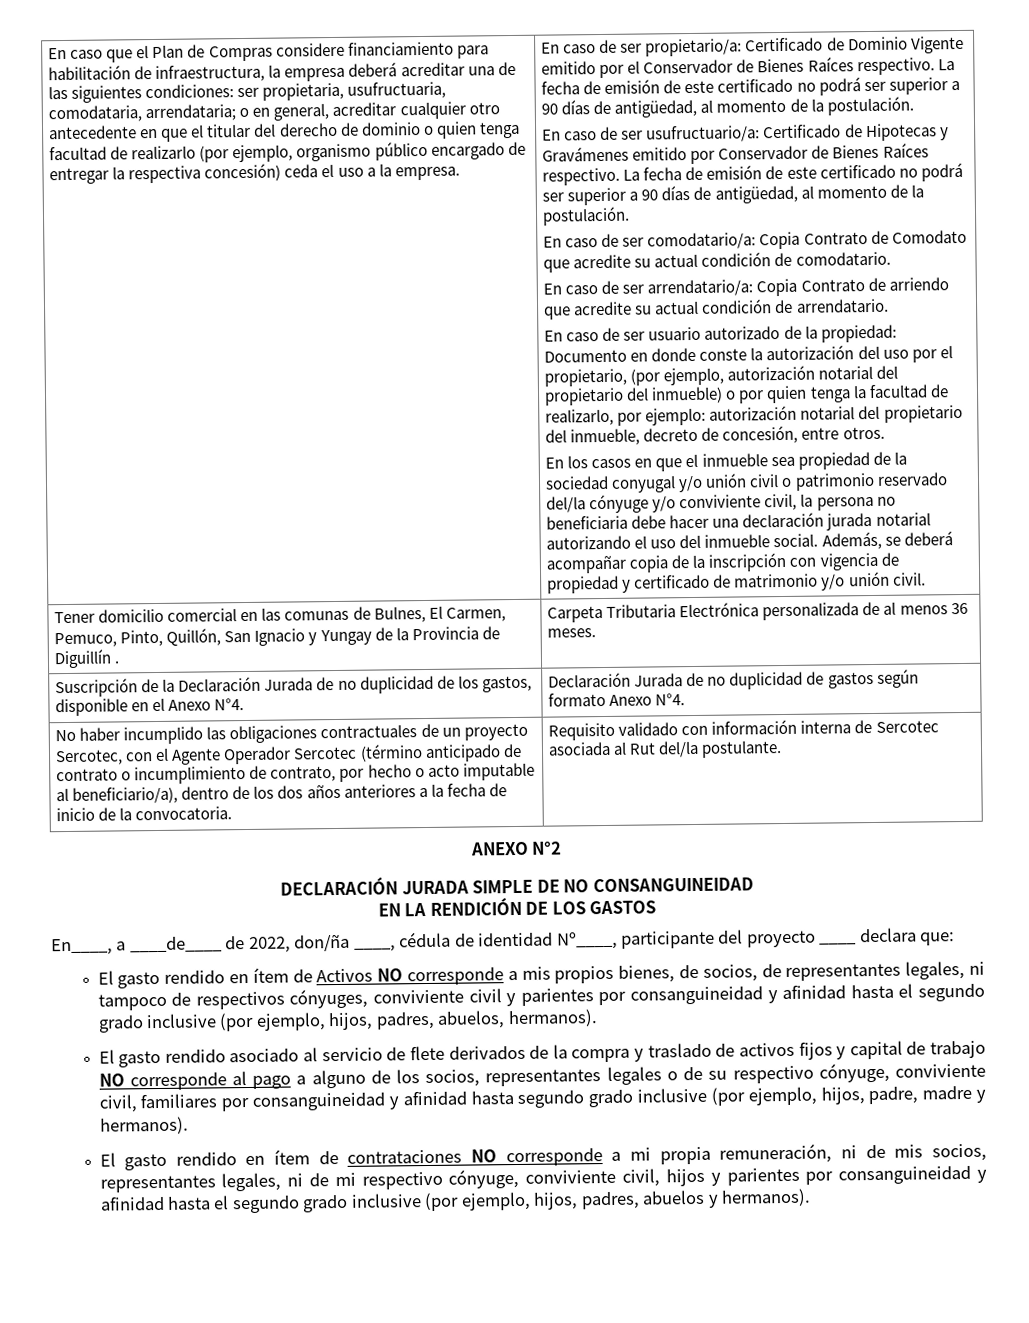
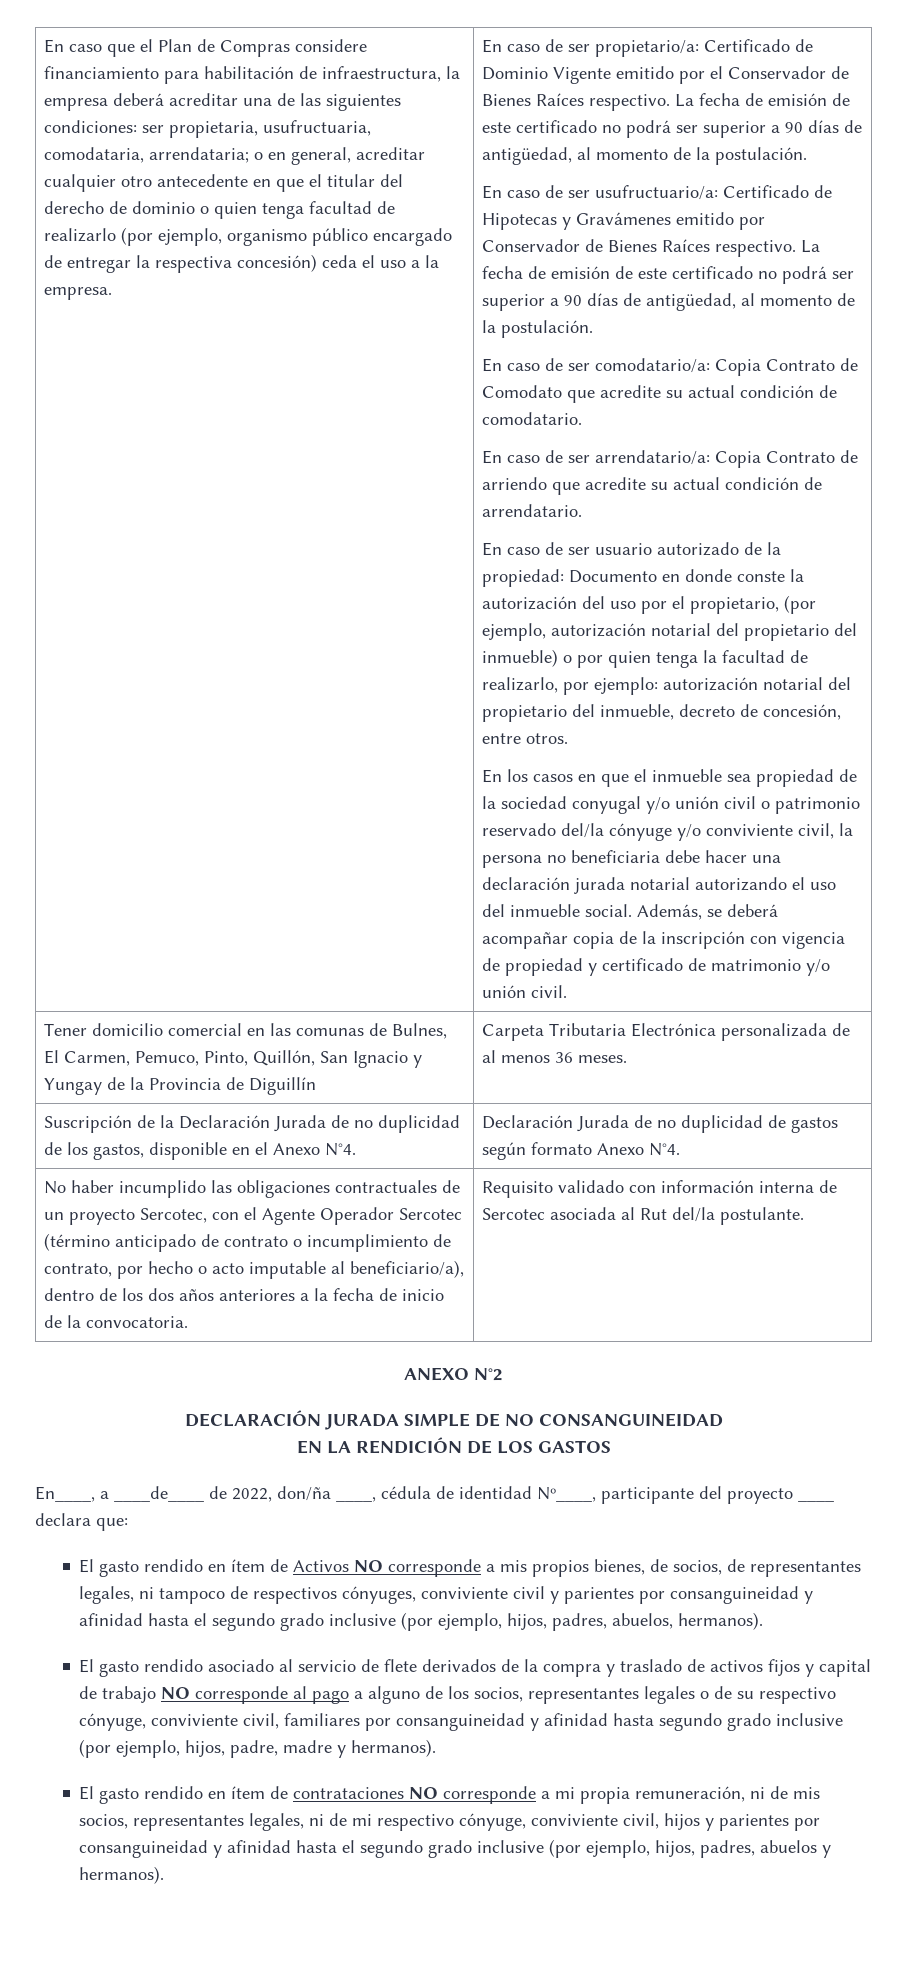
- Tener domicilio comercial en las comunas de Bulnes, El Carmen, Pemuco, Pinto, Quillón, San Ignacio y Yungay de la Provincia de Diguillín . | Carpeta Tributaria Electrónica personalizada de al menos 36 meses.
+ Tener domicilio comercial en las comunas de Bulnes, El Carmen, Pemuco, Pinto, Quillón, San Ignacio y Yungay de la Provincia de Diguillín | Carpeta Tributaria Electrónica personalizada de al menos 36 meses.

